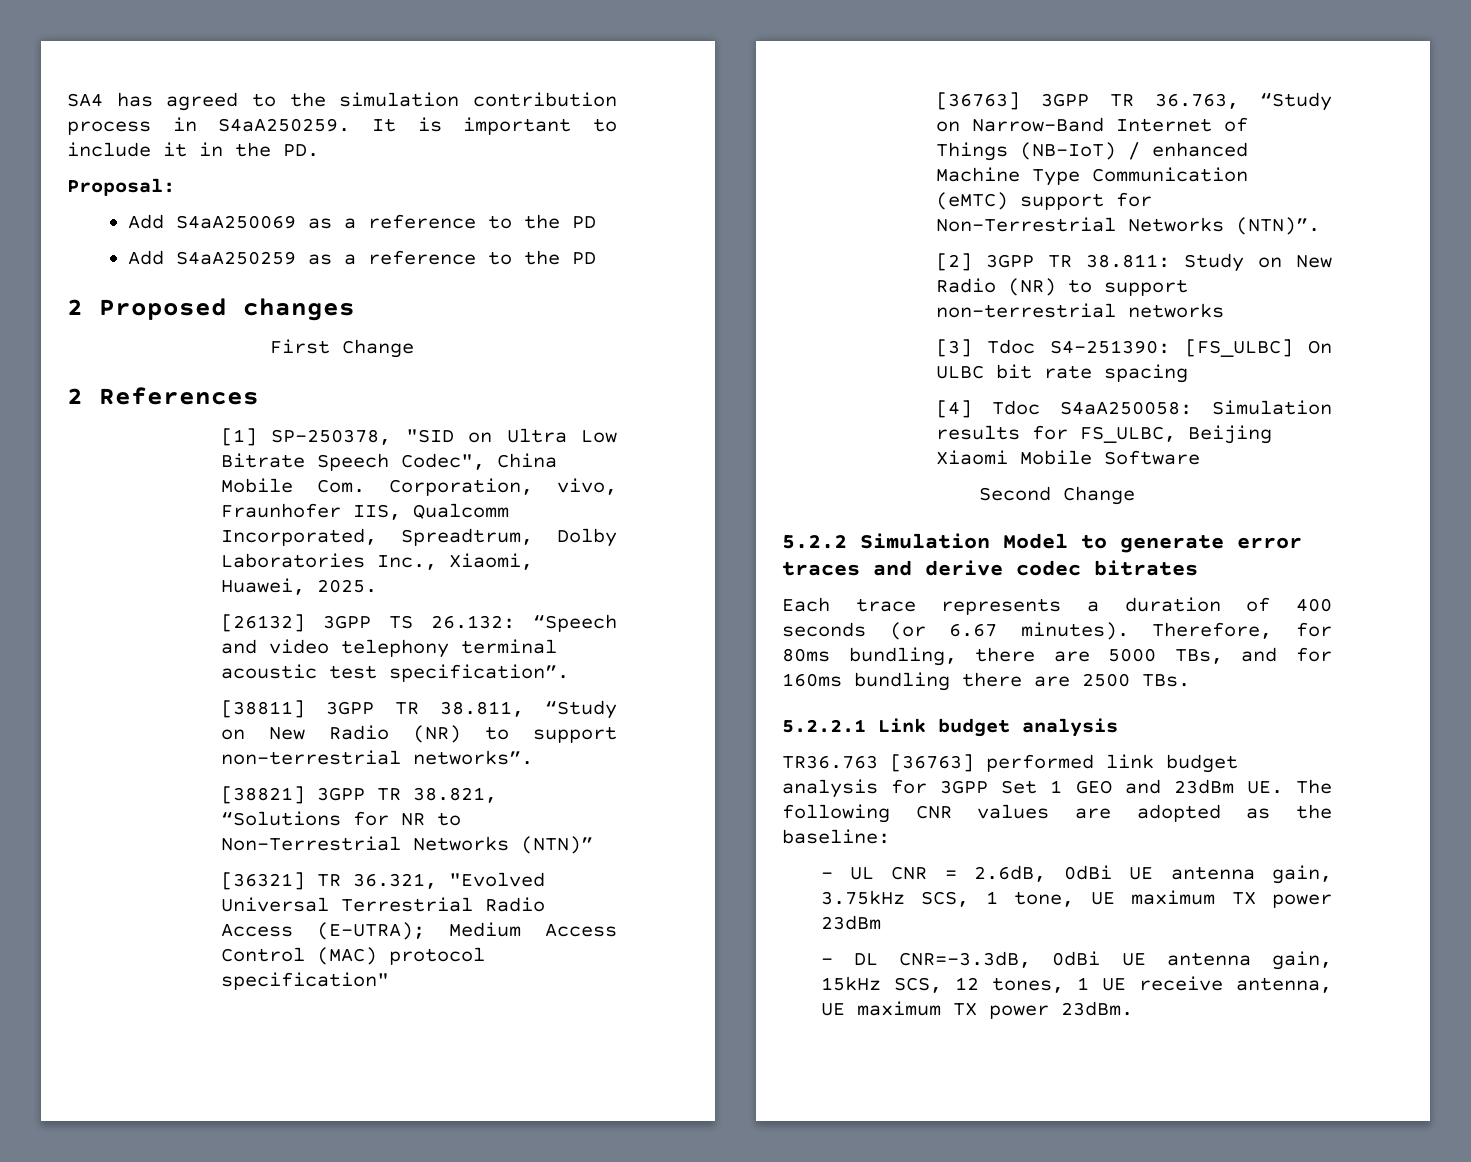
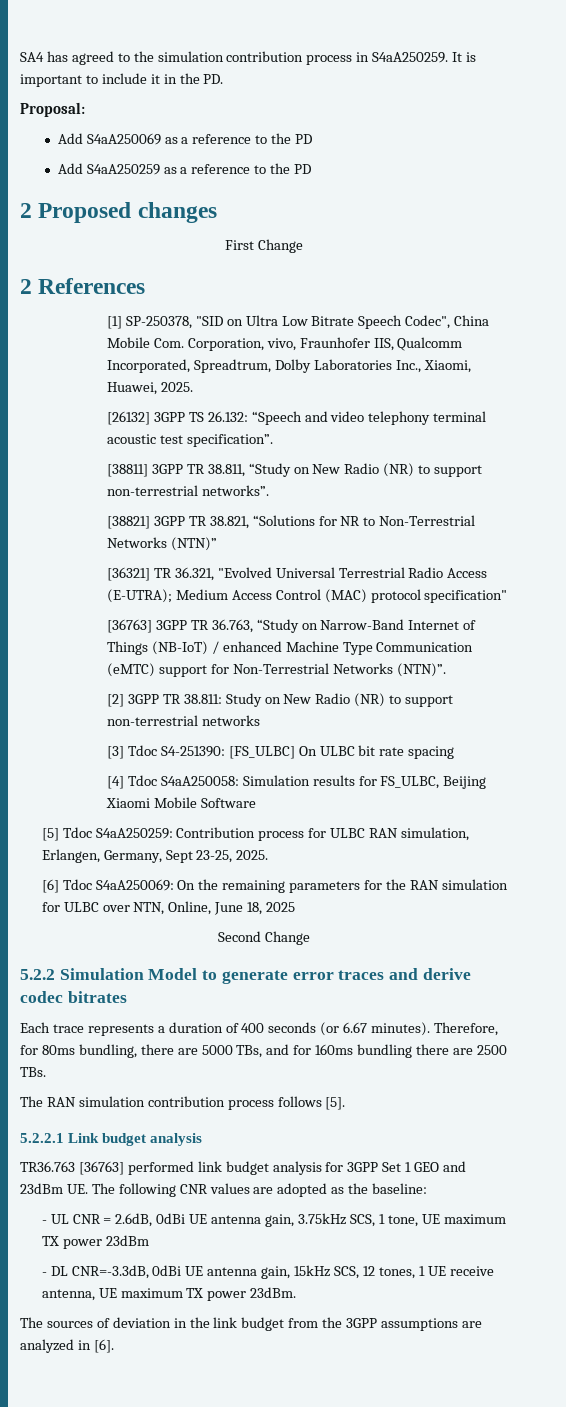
+ [5] Tdoc S4aA250259: Contribution process for ULBC RAN simulation, Erlangen, Germany, Sept 23-25, 2025.
+ [6] Tdoc S4aA250069: On the remaining parameters for the RAN simulation for ULBC over NTN, Online, June 18, 2025
+ The RAN simulation contribution process follows [5].
+ The sources of deviation in the link budget from the 3GPP assumptions are analyzed in [6].

